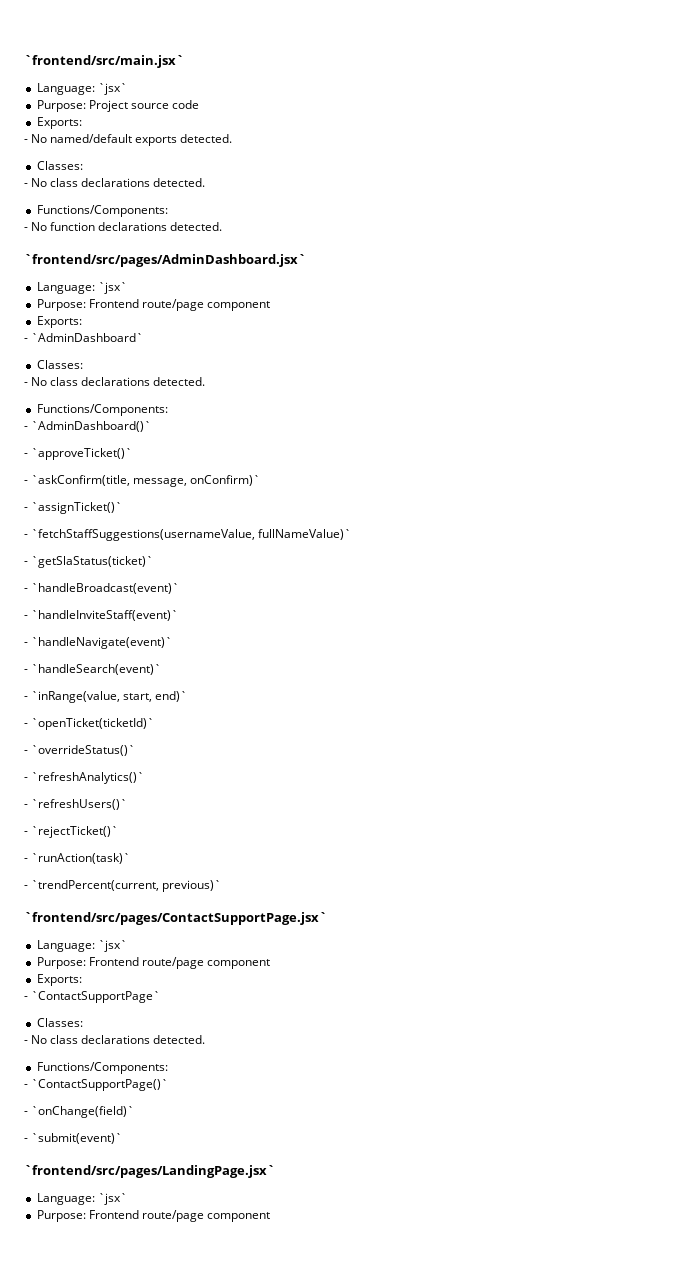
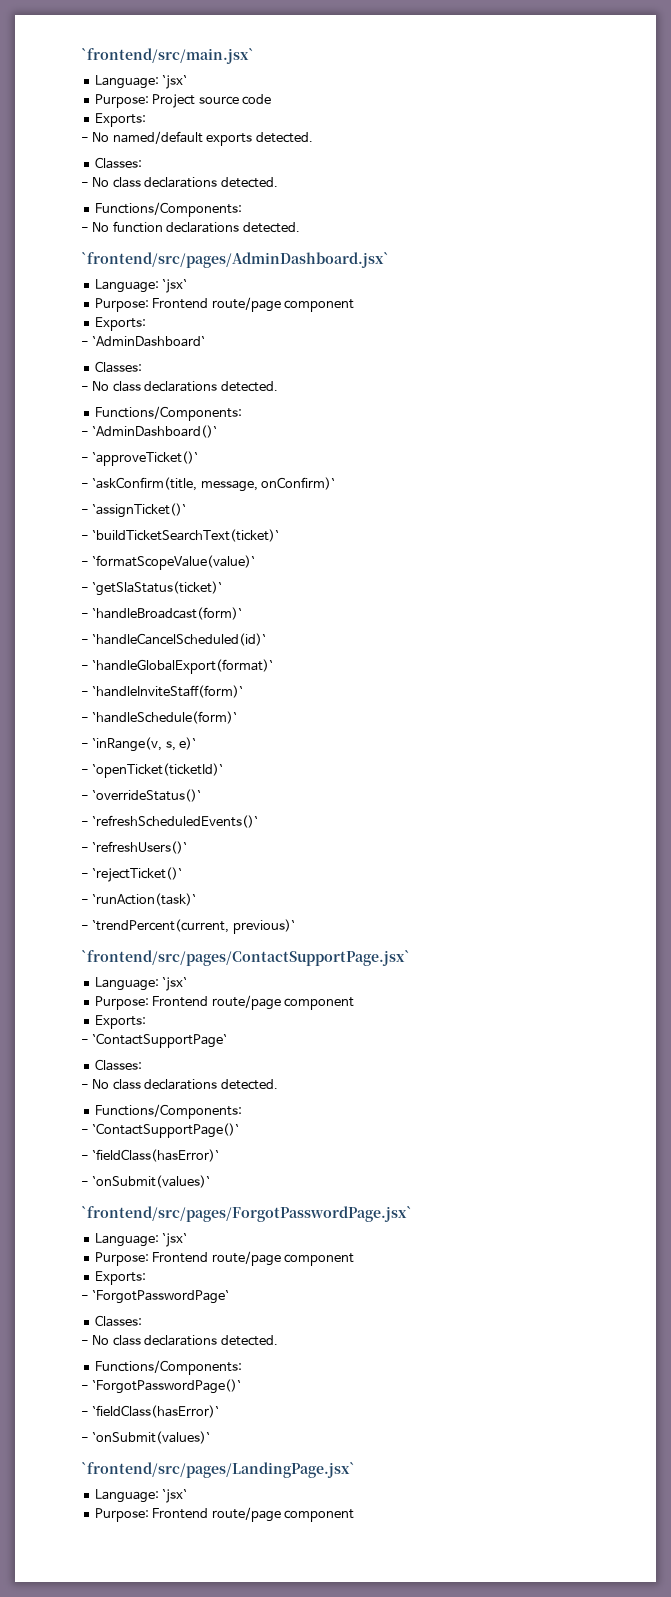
- - `fetchStaffSuggestions(usernameValue, fullNameValue)`
+ - `buildTicketSearchText(ticket)`
+ - `formatScopeValue(value)`
- - `handleBroadcast(event)`
- - `handleInviteStaff(event)`
- - `handleNavigate(event)`
- - `handleSearch(event)`
- - `inRange(value, start, end)`
+ - `handleBroadcast(form)`
+ - `handleCancelScheduled(id)`
+ - `handleGlobalExport(format)`
+ - `handleInviteStaff(form)`
+ - `handleSchedule(form)`
+ - `inRange(v, s, e)`
- - `refreshAnalytics()`
+ - `refreshScheduledEvents()`
  - `ContactSupportPage()`
- - `onChange(field)`
- - `submit(event)`
+ - `fieldClass(hasError)`
+ - `onSubmit(values)`
+ `frontend/src/pages/ForgotPasswordPage.jsx`
+ Language: `jsx`
+ Purpose: Frontend route/page component
+ Exports:
+ - `ForgotPasswordPage`
+ Classes:
+ - No class declarations detected.
+ Functions/Components:
+ - `ForgotPasswordPage()`
+ - `fieldClass(hasError)`
+ - `onSubmit(values)`

